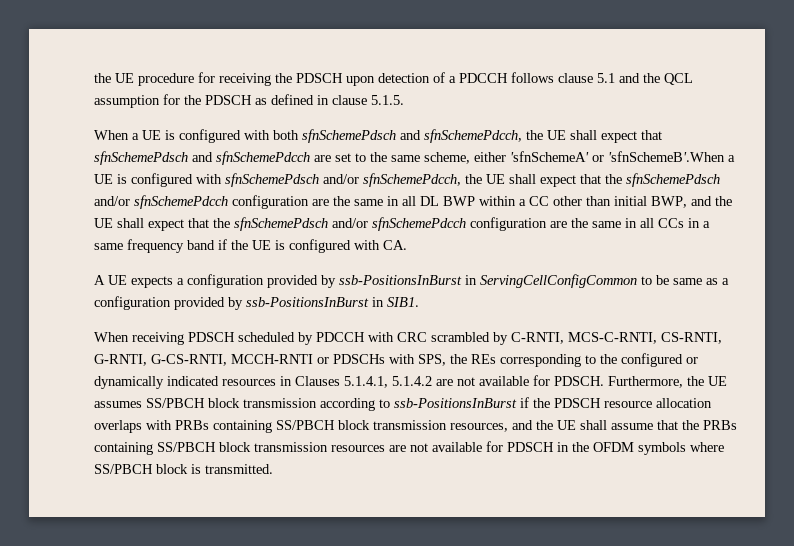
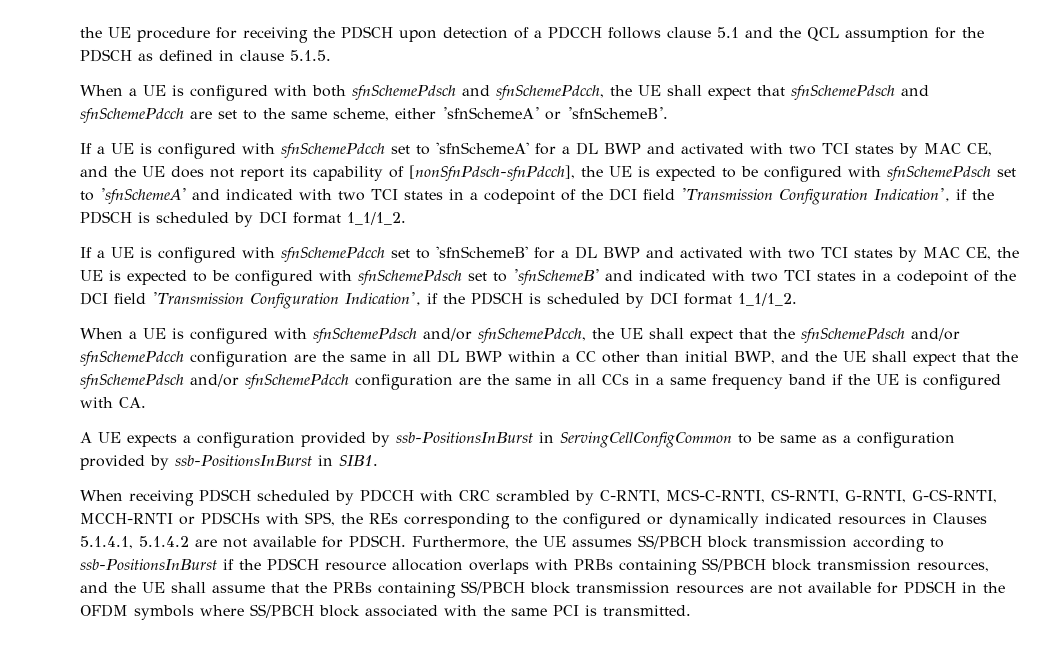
- When a UE is configured with both sfnSchemePdsch and sfnSchemePdcch, the UE shall expect that sfnSchemePdsch and sfnSchemePdcch are set to the same scheme, either 'sfnSchemeA' or 'sfnSchemeB'.When a UE is configured with sfnSchemePdsch and/or sfnSchemePdcch, the UE shall expect that the sfnSchemePdsch and/or sfnSchemePdcch configuration are the same in all DL BWP within a CC other than initial BWP, and the UE shall expect that the sfnSchemePdsch and/or sfnSchemePdcch configuration are the same in all CCs in a same frequency band if the UE is configured with CA.
+ When a UE is configured with both sfnSchemePdsch and sfnSchemePdcch, the UE shall expect that sfnSchemePdsch and sfnSchemePdcch are set to the same scheme, either 'sfnSchemeA' or 'sfnSchemeB'.
+ If a UE is configured with sfnSchemePdcch set to 'sfnSchemeA' for a DL BWP and activated with two TCI states by MAC CE, and the UE does not report its capability of [nonSfnPdsch-sfnPdcch], the UE is expected to be configured with sfnSchemePdsch set to 'sfnSchemeA' and indicated with two TCI states in a codepoint of the DCI field 'Transmission Configuration Indication', if the PDSCH is scheduled by DCI format 1_1/1_2.
+ If a UE is configured with sfnSchemePdcch set to 'sfnSchemeB' for a DL BWP and activated with two TCI states by MAC CE, the UE is expected to be configured with sfnSchemePdsch set to 'sfnSchemeB' and indicated with two TCI states in a codepoint of the DCI field 'Transmission Configuration Indication', if the PDSCH is scheduled by DCI format 1_1/1_2.
+ When a UE is configured with sfnSchemePdsch and/or sfnSchemePdcch, the UE shall expect that the sfnSchemePdsch and/or sfnSchemePdcch configuration are the same in all DL BWP within a CC other than initial BWP, and the UE shall expect that the sfnSchemePdsch and/or sfnSchemePdcch configuration are the same in all CCs in a same frequency band if the UE is configured with CA.
- Furthermore, the UE assumes SS/PBCH block transmission according to ssb-PositionsInBurst if the PDSCH resource allocation overlaps with PRBs containing SS/PBCH block transmission resources, and the UE shall assume that the PRBs containing SS/PBCH block transmission resources are not available for PDSCH in the OFDM symbols where SS/PBCH block is transmitted.
+ Furthermore, the UE assumes SS/PBCH block transmission according to ssb-PositionsInBurst if the PDSCH resource allocation overlaps with PRBs containing SS/PBCH block transmission resources, and the UE shall assume that the PRBs containing SS/PBCH block transmission resources are not available for PDSCH in the OFDM symbols where SS/PBCH block associated with the same PCI is transmitted.

